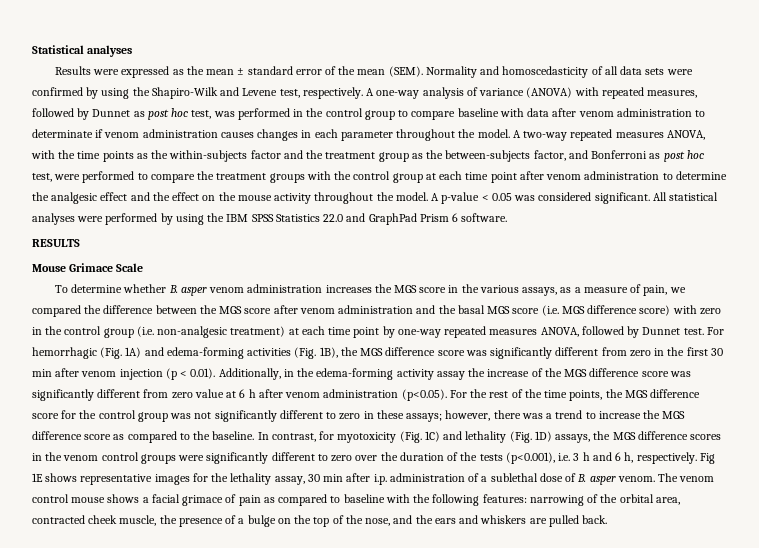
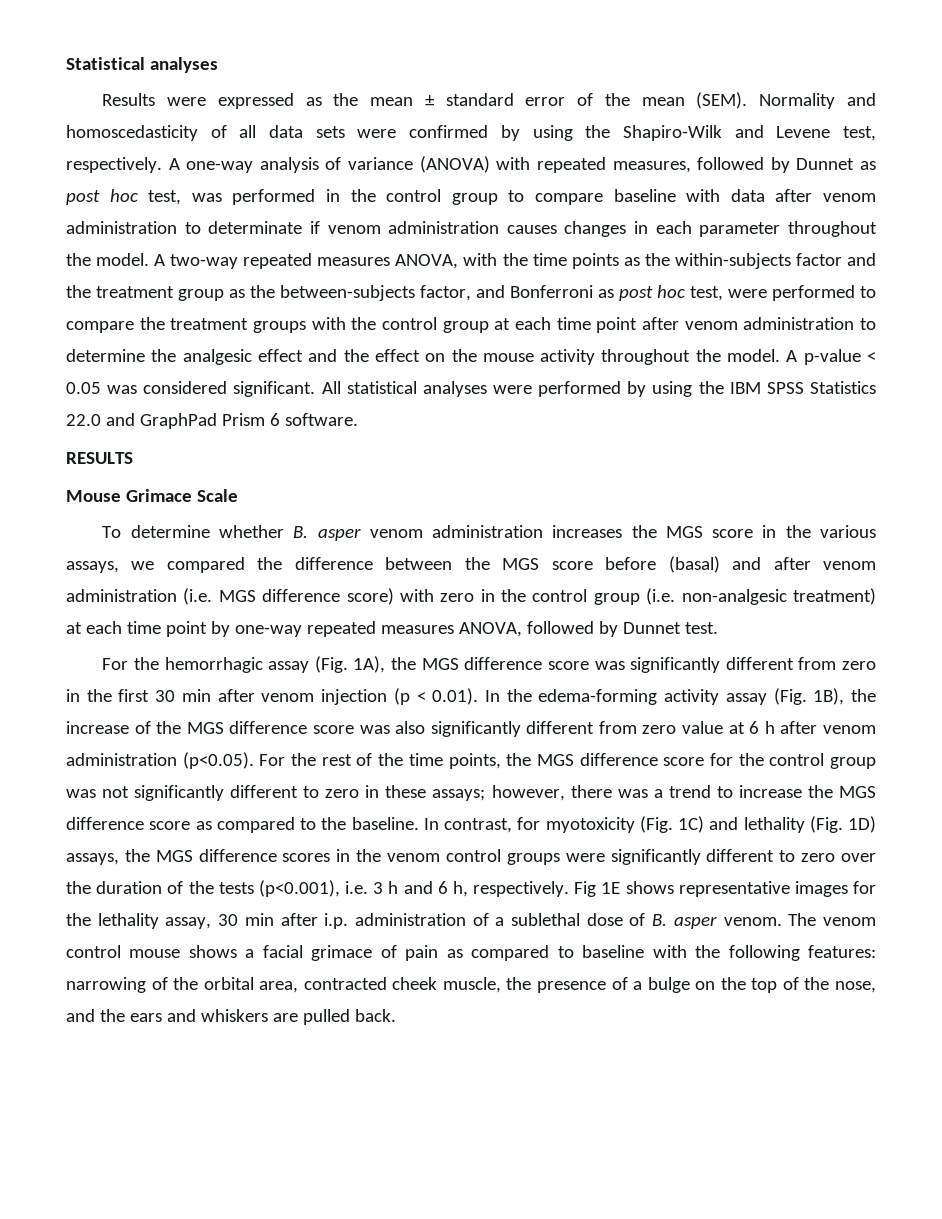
- To determine whether B. asper venom administration increases the MGS score in the various assays, as a measure of pain, we compared the difference between the MGS score after venom administration and the basal MGS score (i.e. MGS difference score) with zero in the control group (i.e. non-analgesic treatment) at each time point by one-way repeated measures ANOVA, followed by Dunnet test. For hemorrhagic (Fig. 1A) and edema-forming activities (Fig. 1B), the MGS difference score was significantly different from zero in the first 30 min after venom injection (p < 0.01). Additionally, in the edema-forming activity assay the increase of the MGS difference score was significantly different from zero value at 6 h after venom administration (p<0.05). For the rest of the time points, the MGS difference score for the control group was not significantly different to zero in these assays;
+ To determine whether B. asper venom administration increases the MGS score in the various assays, we compared the difference between the MGS score before (basal) and after venom administration (i.e. MGS difference score) with zero in the control group (i.e. non-analgesic treatment) at each time point by one-way repeated measures ANOVA, followed by Dunnet test.
+ For the hemorrhagic assay (Fig. 1A), the MGS difference score was significantly different from zero in the first 30 min after venom injection (p < 0.01). In the edema-forming activity assay (Fig. 1B), the increase of the MGS difference score was also significantly different from zero value at 6 h after venom administration (p<0.05). For the rest of the time points, the MGS difference score for the control group was not significantly different to zero in these assays;

